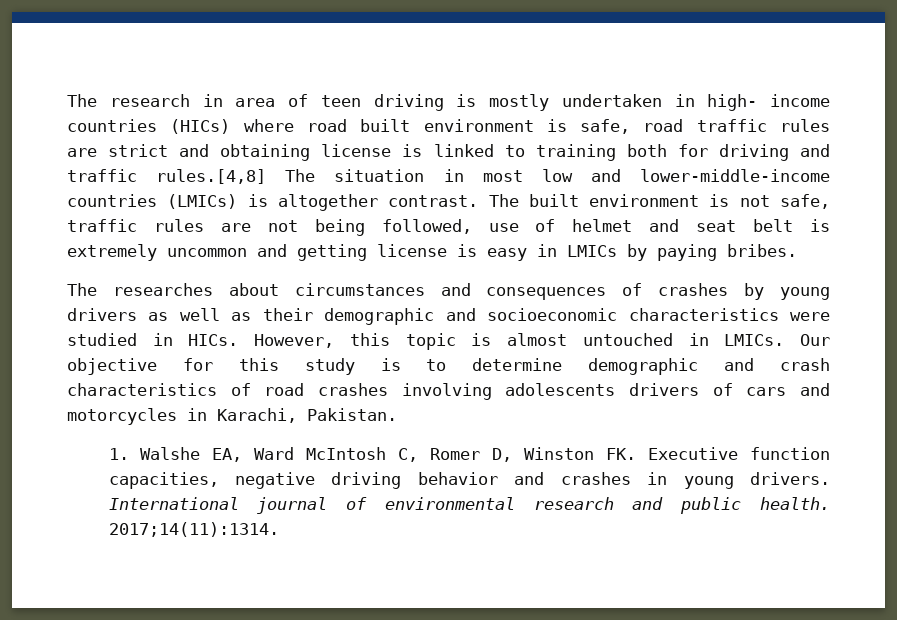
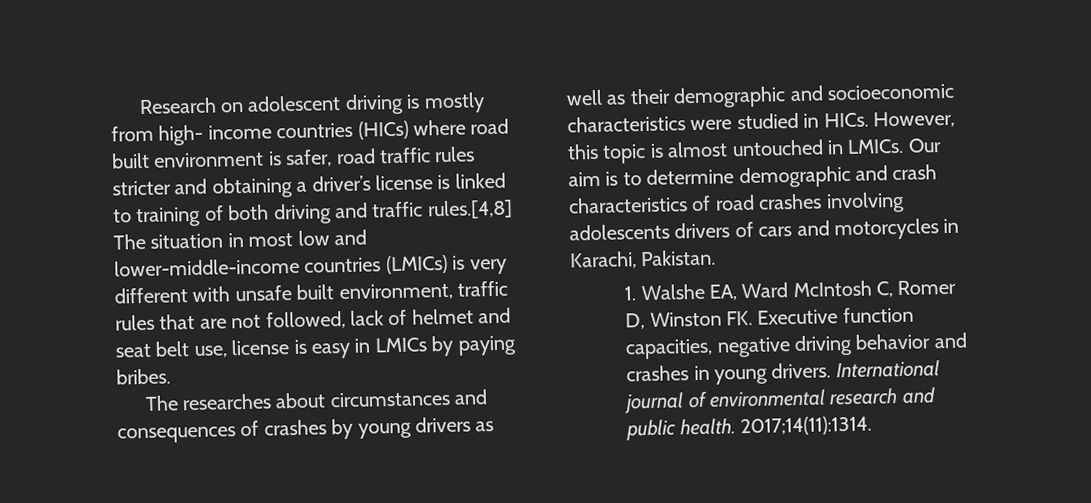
- The research in area of teen driving is mostly undertaken in high- income countries (HICs) where road built environment is safe, road traffic rules are strict and obtaining license is linked to training both for driving and traffic rules.[4,8] The situation in most low and lower-middle-income countries (LMICs) is altogether contrast. The built environment is not safe, traffic rules are not being followed, use of helmet and seat belt is extremely uncommon and getting license is easy in LMICs by paying bribes.
+ Research on adolescent driving is mostly from high- income countries (HICs) where road built environment is safer, road traffic rules stricter and obtaining a driver’s license is linked to training of both driving and traffic rules.[4,8] The situation in most low and lower-middle-income countries (LMICs) is very different with unsafe built environment, traffic rules that are not followed, lack of helmet and seat belt use, license is easy in LMICs by paying bribes.
- Our objective for this study is to determine demographic and crash characteristics of road crashes involving adolescents drivers of cars and motorcycles in Karachi, Pakistan.
+ Our aim is to determine demographic and crash characteristics of road crashes involving adolescents drivers of cars and motorcycles in Karachi, Pakistan.

